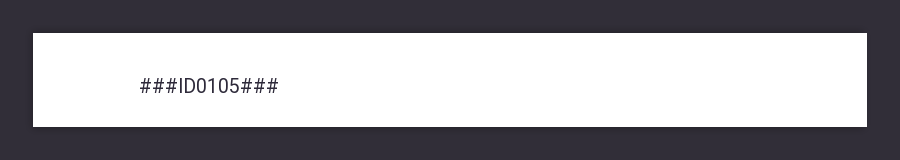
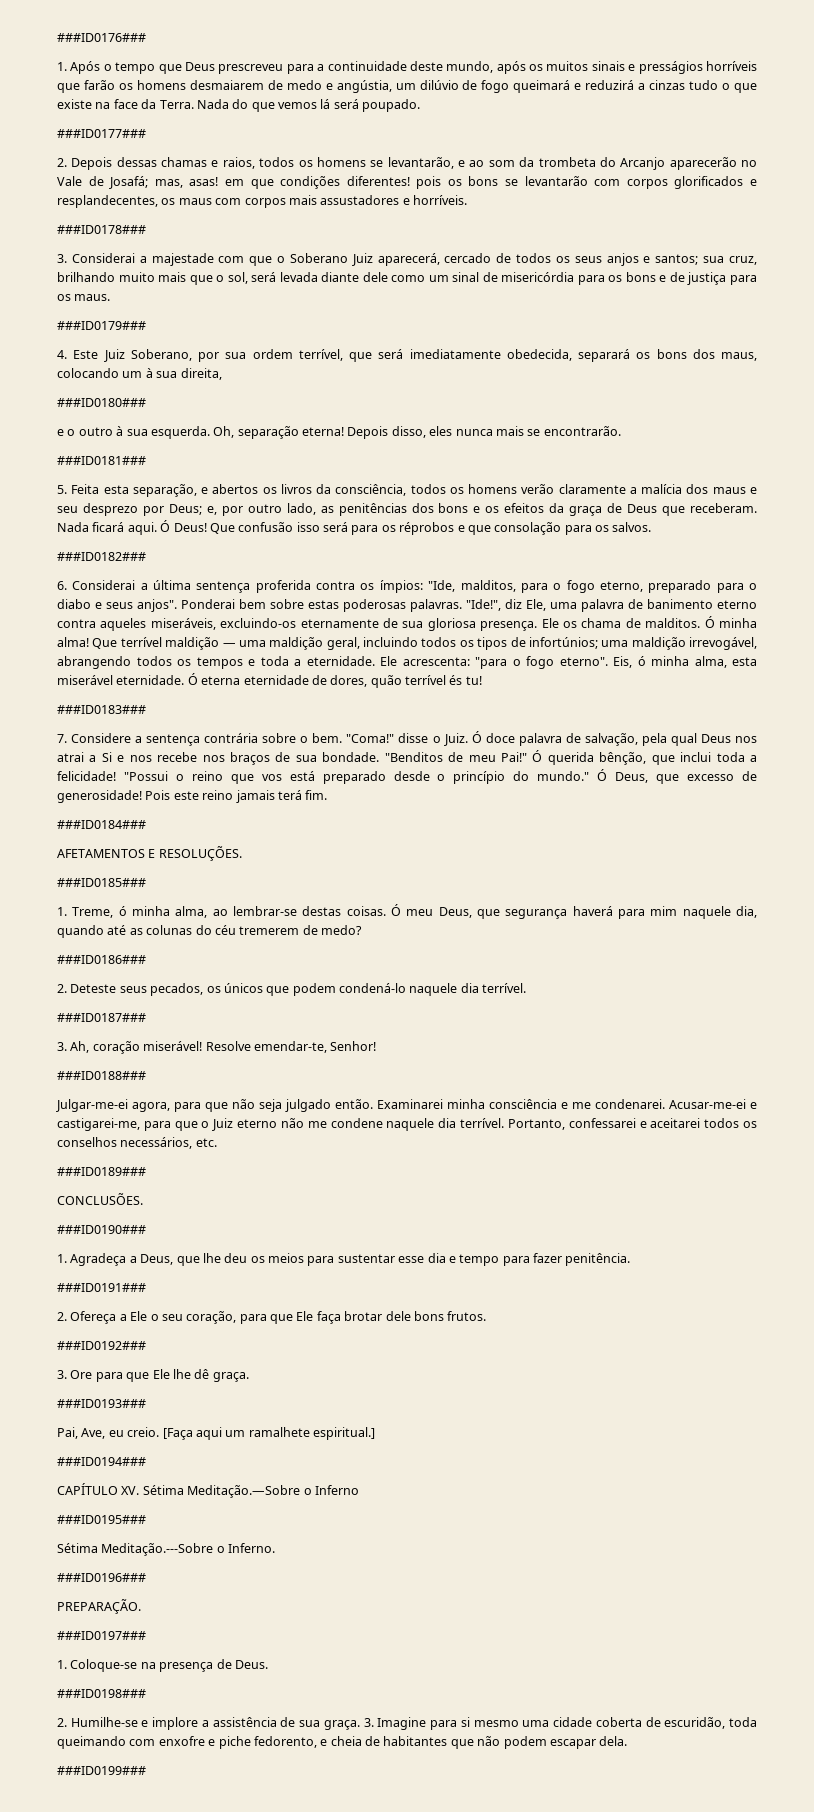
- ###ID0105###
+ ###ID0176###
+ 1. Após o tempo que Deus prescreveu para a continuidade deste mundo, após os muitos sinais e presságios horríveis que farão os homens desmaiarem de medo e angústia, um dilúvio de fogo queimará e reduzirá a cinzas tudo o que existe na face da Terra. Nada do que vemos lá será poupado.
+ ###ID0177###
+ 2. Depois dessas chamas e raios, todos os homens se levantarão, e ao som da trombeta do Arcanjo aparecerão no Vale de Josafá; mas, asas! em que condições diferentes! pois os bons se levantarão com corpos glorificados e resplandecentes, os maus com corpos mais assustadores e horríveis.
+ ###ID0178###
+ 3. Considerai a majestade com que o Soberano Juiz aparecerá, cercado de todos os seus anjos e santos; sua cruz, brilhando muito mais que o sol, será levada diante dele como um sinal de misericórdia para os bons e de justiça para os maus.
+ ###ID0179###
+ 4. Este Juiz Soberano, por sua ordem terrível, que será imediatamente obedecida, separará os bons dos maus, colocando um à sua direita,
+ ###ID0180###
+ e o outro à sua esquerda. Oh, separação eterna! Depois disso, eles nunca mais se encontrarão.
+ ###ID0181###
+ 5. Feita esta separação, e abertos os livros da consciência, todos os homens verão claramente a malícia dos maus e seu desprezo por Deus; e, por outro lado, as penitências dos bons e os efeitos da graça de Deus que receberam. Nada ficará aqui. Ó Deus! Que confusão isso será para os réprobos e que consolação para os salvos.
+ ###ID0182###
+ 6. Considerai a última sentença proferida contra os ímpios: "Ide, malditos, para o fogo eterno, preparado para o diabo e seus anjos". Ponderai bem sobre estas poderosas palavras. "Ide!", diz Ele, uma palavra de banimento eterno contra aqueles miseráveis, excluindo-os eternamente de sua gloriosa presença. Ele os chama de malditos. Ó minha alma! Que terrível maldição — uma maldição geral, incluindo todos os tipos de infortúnios; uma maldição irrevogável, abrangendo todos os tempos e toda a eternidade. Ele acrescenta: "para o fogo eterno". Eis, ó minha alma, esta miserável eternidade. Ó eterna eternidade de dores, quão terrível és tu!
+ ###ID0183###
+ 7. Considere a sentença contrária sobre o bem. "Coma!" disse o Juiz. Ó doce palavra de salvação, pela qual Deus nos atrai a Si e nos recebe nos braços de sua bondade. "Benditos de meu Pai!" Ó querida bênção, que inclui toda a felicidade! "Possui o reino que vos está preparado desde o princípio do mundo." Ó Deus, que excesso de generosidade! Pois este reino jamais terá fim.
+ ###ID0184###
+ AFETAMENTOS E RESOLUÇÕES.
+ ###ID0185###
+ 1. Treme, ó minha alma, ao lembrar-se destas coisas. Ó meu Deus, que segurança haverá para mim naquele dia, quando até as colunas do céu tremerem de medo?
+ ###ID0186###
+ 2. Deteste seus pecados, os únicos que podem condená-lo naquele dia terrível.
+ ###ID0187###
+ 3. Ah, coração miserável! Resolve emendar-te, Senhor!
+ ###ID0188###
+ Julgar-me-ei agora, para que não seja julgado então. Examinarei minha consciência e me condenarei. Acusar-me-ei e castigarei-me, para que o Juiz eterno não me condene naquele dia terrível. Portanto, confessarei e aceitarei todos os conselhos necessários, etc.
+ ###ID0189###
+ CONCLUSÕES.
+ ###ID0190###
+ 1. Agradeça a Deus, que lhe deu os meios para sustentar esse dia e tempo para fazer penitência.
+ ###ID0191###
+ 2. Ofereça a Ele o seu coração, para que Ele faça brotar dele bons frutos.
+ ###ID0192###
+ 3. Ore para que Ele lhe dê graça.
+ ###ID0193###
+ Pai, Ave, eu creio. [Faça aqui um ramalhete espiritual.]
+ ###ID0194###
+ CAPÍTULO XV. Sétima Meditação.—Sobre o Inferno
+ ###ID0195###
+ Sétima Meditação.---Sobre o Inferno.
+ ###ID0196###
+ PREPARAÇÃO.
+ ###ID0197###
+ 1. Coloque-se na presença de Deus.
+ ###ID0198###
+ 2. Humilhe-se e implore a assistência de sua graça. 3. Imagine para si mesmo uma cidade coberta de escuridão, toda queimando com enxofre e piche fedorento, e cheia de habitantes que não podem escapar dela.
+ ###ID0199###

